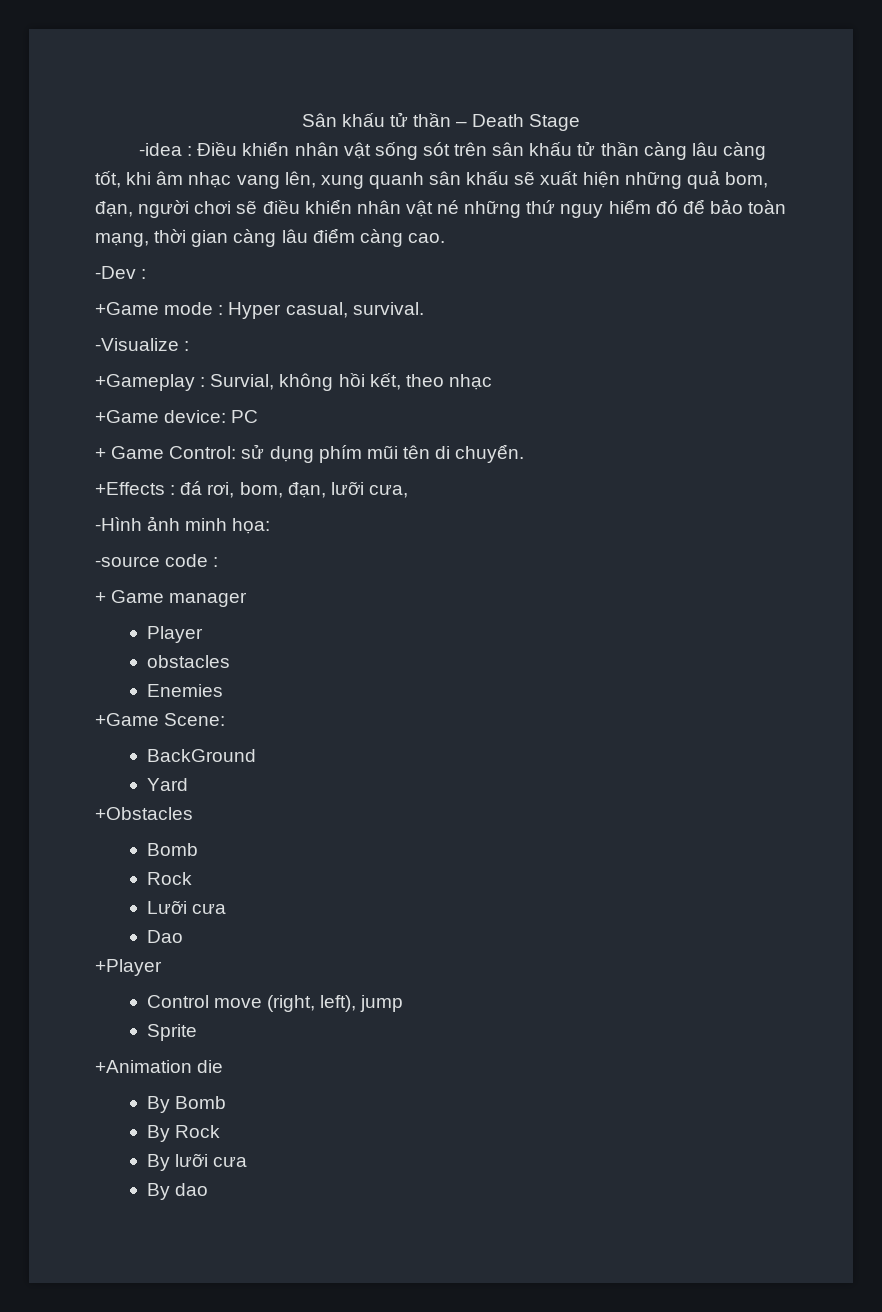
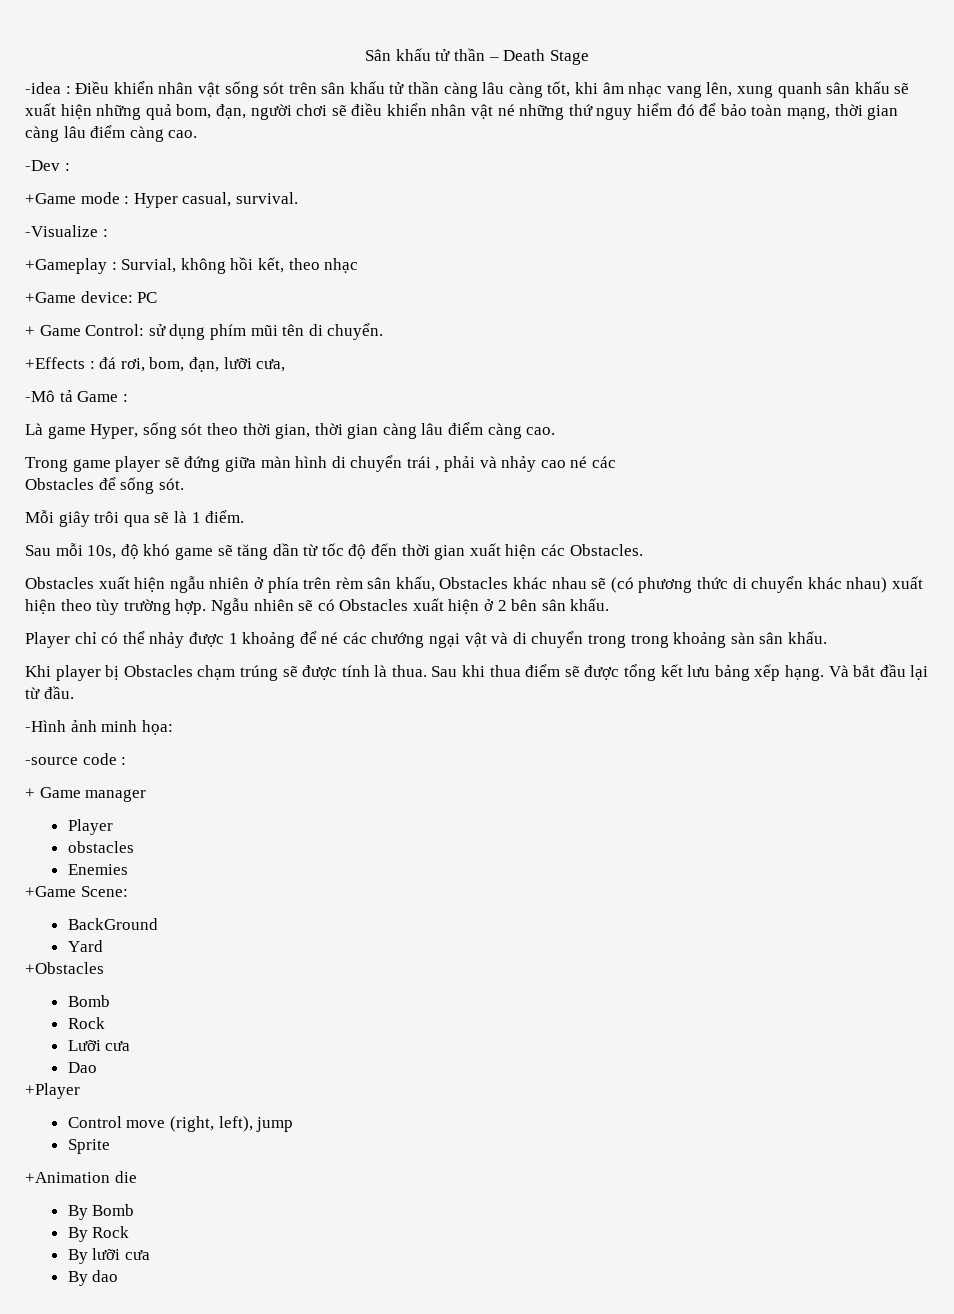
+ -Mô tả Game :
+ Là game Hyper, sống sót theo thời gian, thời gian càng lâu điểm càng cao.
+ Trong game player sẽ đứng giữa màn hình di chuyển trái , phải và nhảy cao né các
+ Obstacles để sống sót.
+ Mỗi giây trôi qua sẽ là 1 điểm.
+ Sau mỗi 10s, độ khó game sẽ tăng dần từ tốc độ đến thời gian xuất hiện các Obstacles.
+ Obstacles xuất hiện ngẫu nhiên ở phía trên rèm sân khấu, Obstacles khác nhau sẽ (có phương thức di chuyển khác nhau) xuất hiện theo tùy trường hợp. Ngẫu nhiên sẽ có Obstacles xuất hiện ở 2 bên sân khấu.
+ Player chỉ có thể nhảy được 1 khoảng để né các chướng ngại vật và di chuyển trong trong khoảng sàn sân khấu.
+ Khi player bị Obstacles chạm trúng sẽ được tính là thua. Sau khi thua điểm sẽ được tổng kết lưu bảng xếp hạng. Và bắt đầu lại từ đầu.

